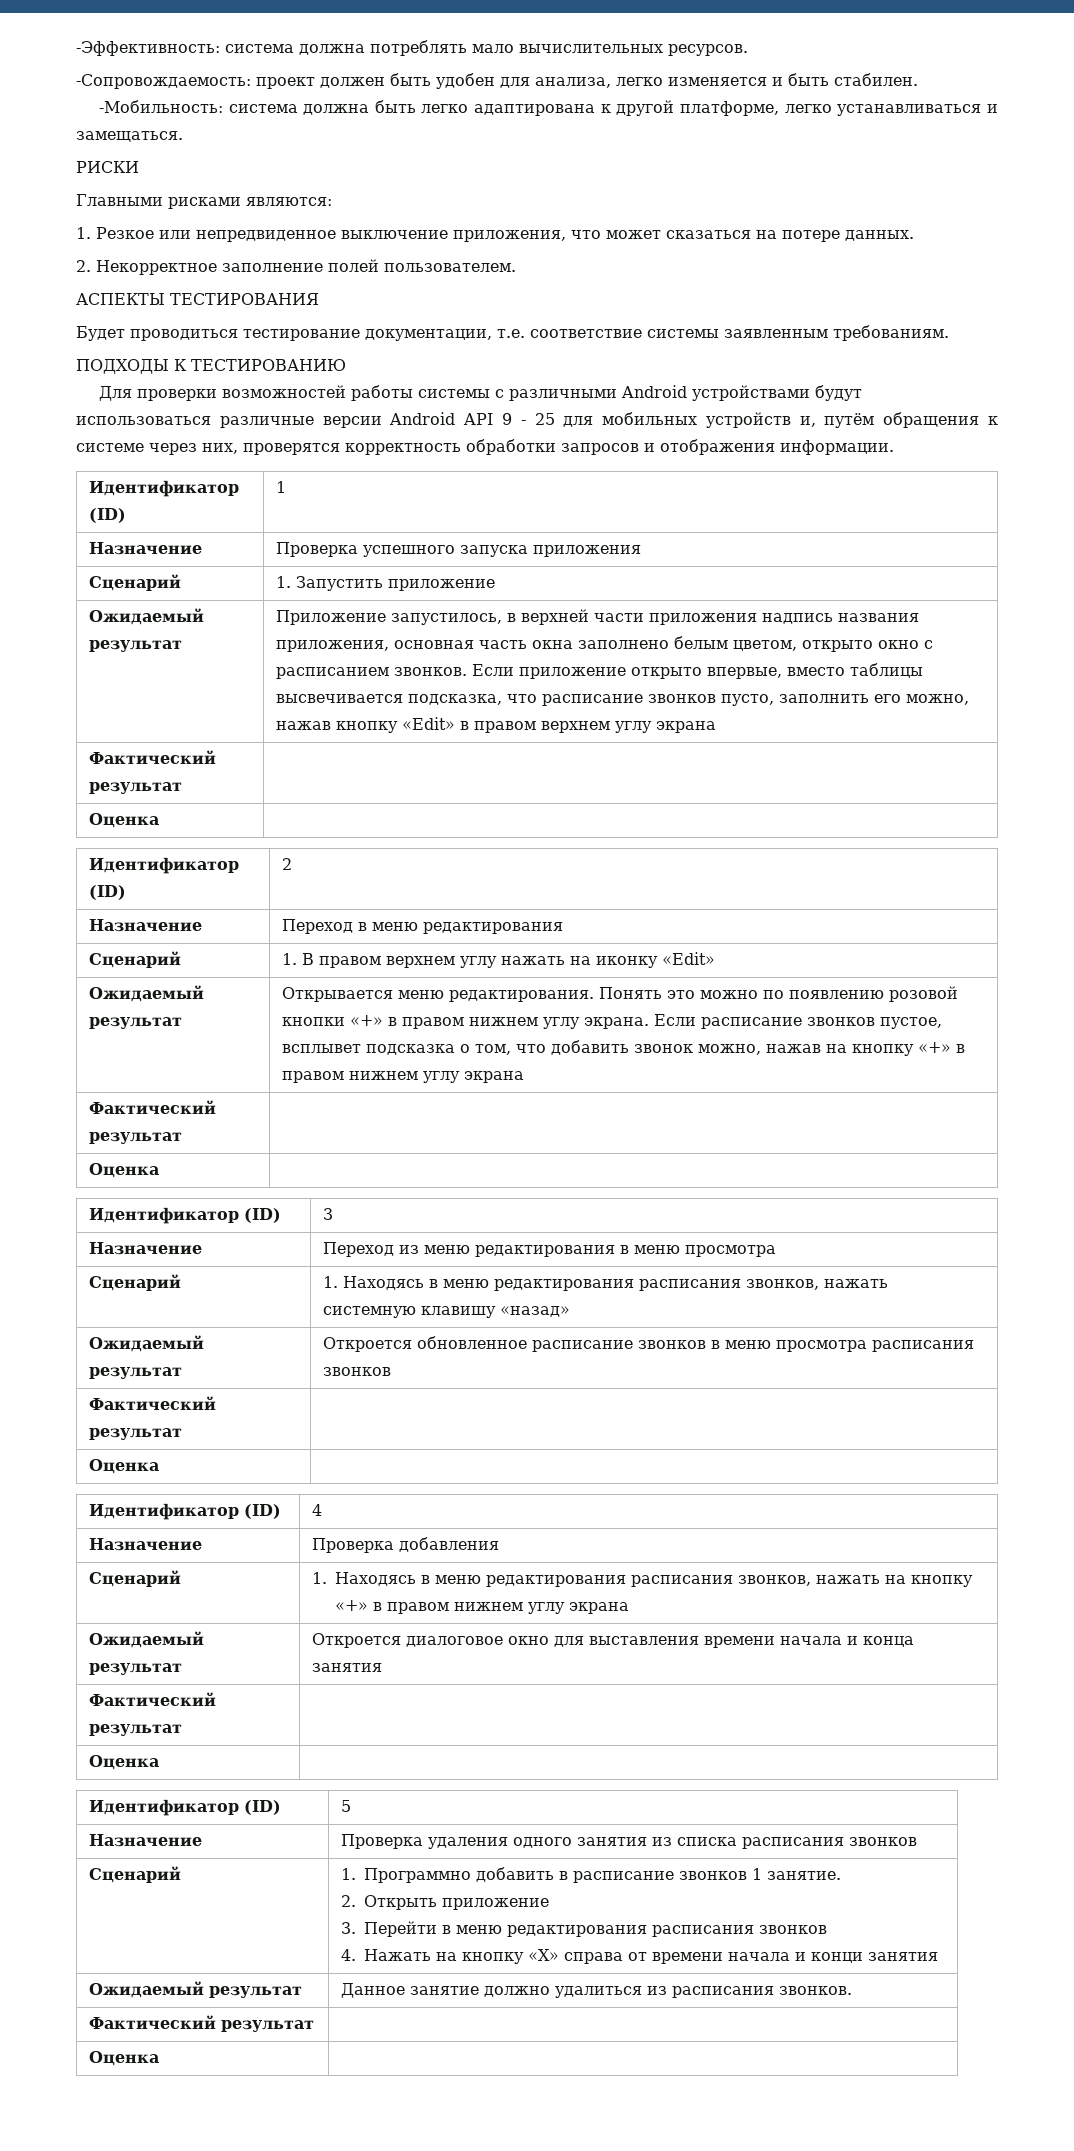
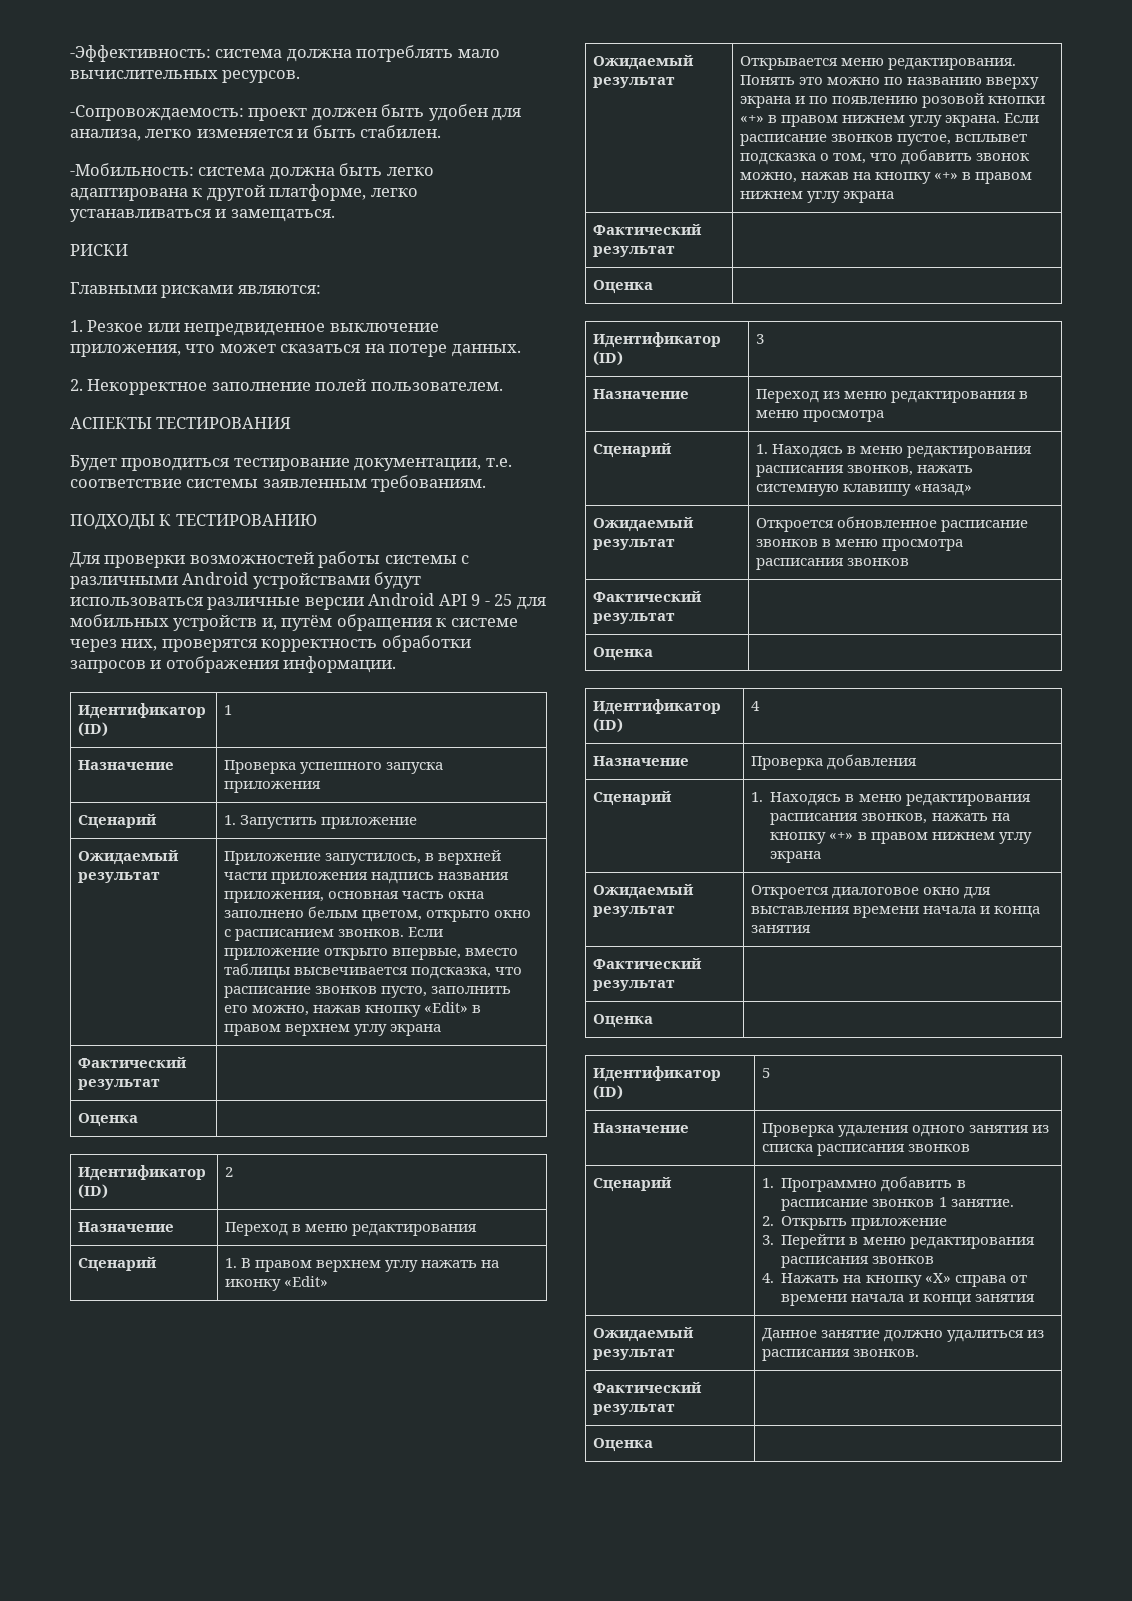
- Понять это можно по появлению розовой кнопки «+» в правом нижнем углу экрана.
+ Понять это можно по названию вверху экрана и по появлению розовой кнопки «+» в правом нижнем углу экрана.

